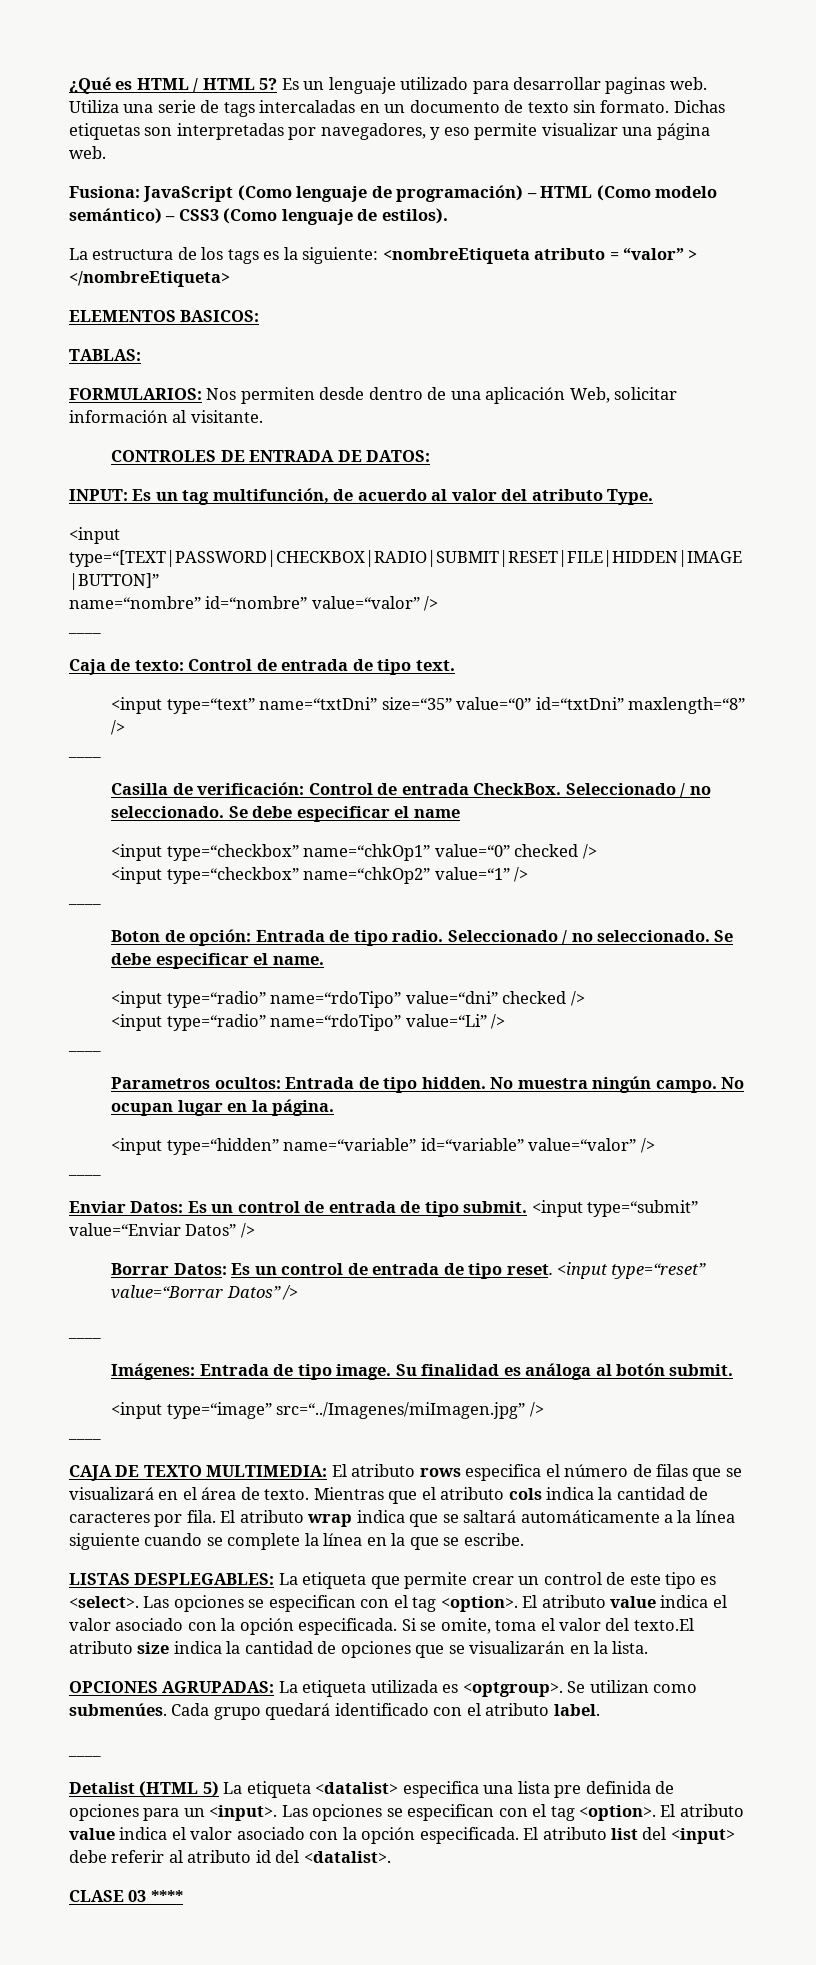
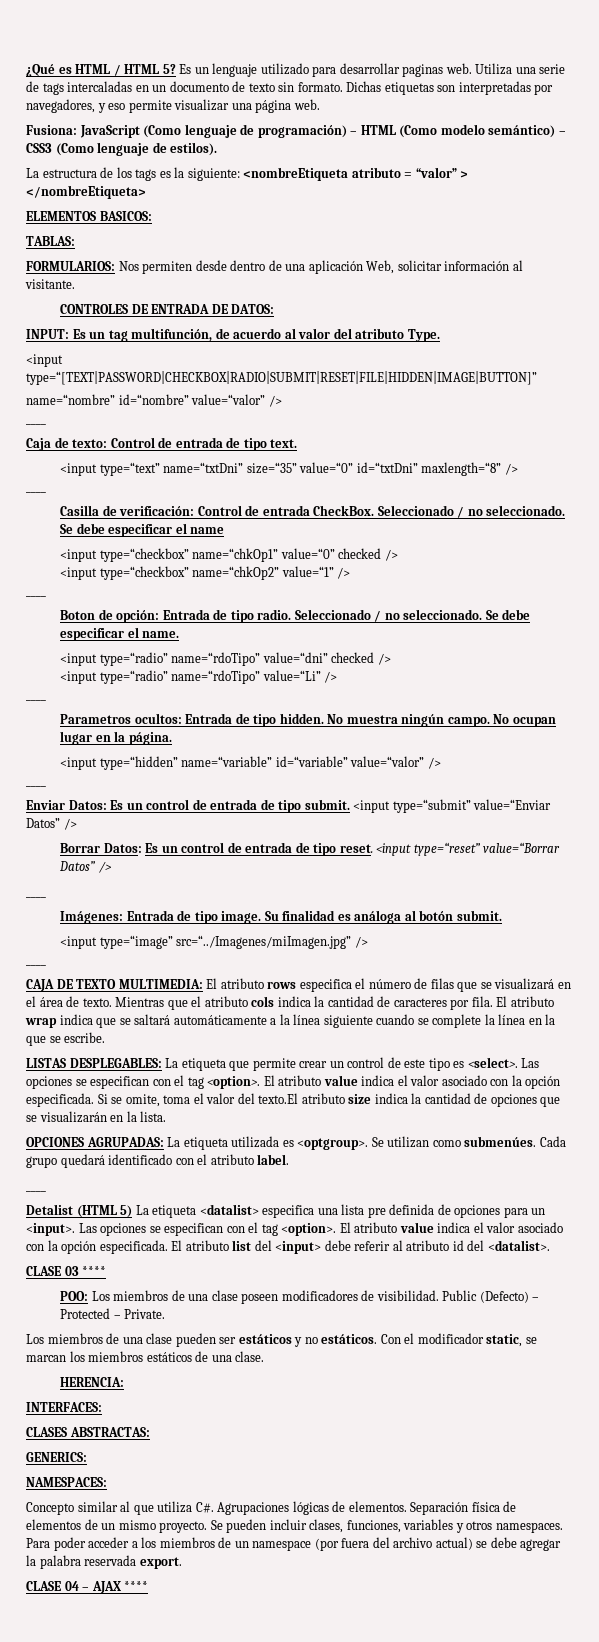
+ POO: Los miembros de una clase poseen modificadores de visibilidad. Public (Defecto) – Protected – Private.
+ Los miembros de una clase pueden ser estáticos y no estáticos. Con el modificador static, se marcan los miembros estáticos de una clase.
+ HERENCIA:
+ INTERFACES:
+ CLASES ABSTRACTAS:
+ GENERICS:
+ NAMESPACES:
+ Concepto similar al que utiliza C#. Agrupaciones lógicas de elementos. Separación física de elementos de un mismo proyecto. Se pueden incluir clases, funciones, variables y otros namespaces. Para poder acceder a los miembros de un namespace (por fuera del archivo actual) se debe agregar la palabra reservada export.
+ CLASE 04 – AJAX ****

